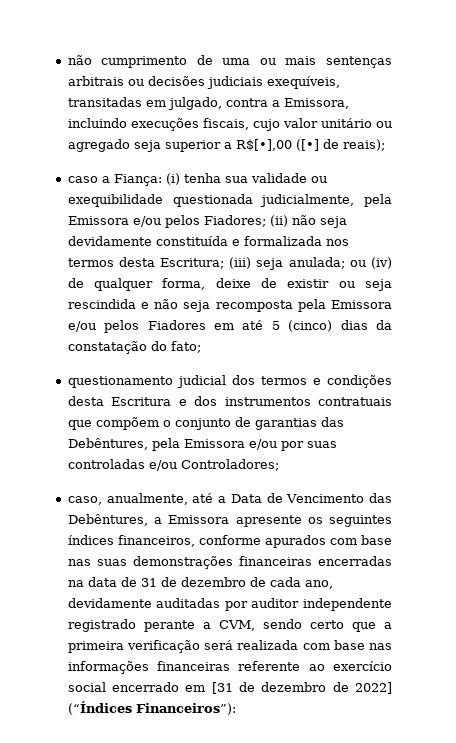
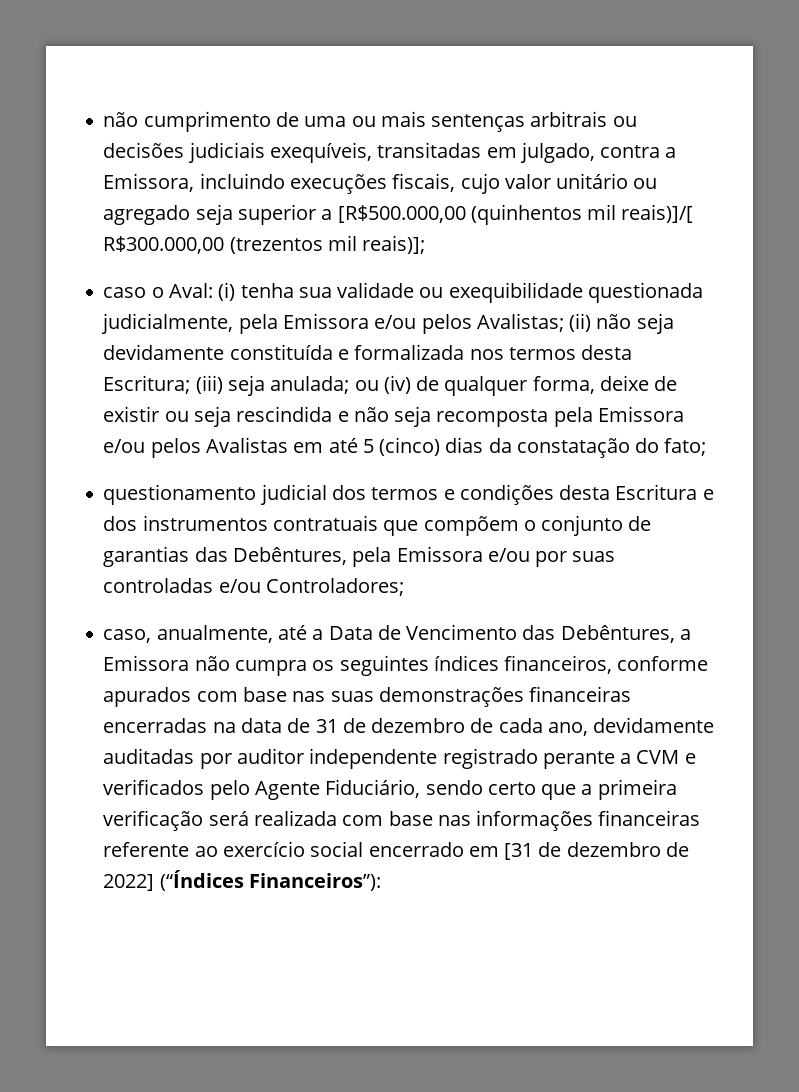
- não cumprimento de uma ou mais sentenças arbitrais ou decisões judiciais exequíveis, transitadas em julgado, contra a Emissora, incluindo execuções fiscais, cujo valor unitário ou agregado seja superior a R$[•],00 ([•] de reais);
+ não cumprimento de uma ou mais sentenças arbitrais ou decisões judiciais exequíveis, transitadas em julgado, contra a Emissora, incluindo execuções fiscais, cujo valor unitário ou agregado seja superior a [R$500.000,00 (quinhentos mil reais)]/[ R$300.000,00 (trezentos mil reais)];
- caso a Fiança: (i) tenha sua validade ou exequibilidade questionada judicialmente, pela Emissora e/ou pelos Fiadores; (ii) não seja devidamente constituída e formalizada nos termos desta Escritura; (iii) seja anulada; ou (iv) de qualquer forma, deixe de existir ou seja rescindida e não seja recomposta pela Emissora e/ou pelos Fiadores em até 5 (cinco) dias da constatação do fato;
+ caso o Aval: (i) tenha sua validade ou exequibilidade questionada judicialmente, pela Emissora e/ou pelos Avalistas; (ii) não seja devidamente constituída e formalizada nos termos desta Escritura; (iii) seja anulada; ou (iv) de qualquer forma, deixe de existir ou seja rescindida e não seja recomposta pela Emissora e/ou pelos Avalistas em até 5 (cinco) dias da constatação do fato;
- caso, anualmente, até a Data de Vencimento das Debêntures, a Emissora apresente os seguintes índices financeiros, conforme apurados com base nas suas demonstrações financeiras encerradas na data de 31 de dezembro de cada ano, devidamente auditadas por auditor independente registrado perante a CVM, sendo certo que a primeira verificação será realizada com base nas informações financeiras referente ao exercício social encerrado em [31 de dezembro de 2022] (“Índices Financeiros”):
+ caso, anualmente, até a Data de Vencimento das Debêntures, a Emissora não cumpra os seguintes índices financeiros, conforme apurados com base nas suas demonstrações financeiras encerradas na data de 31 de dezembro de cada ano, devidamente auditadas por auditor independente registrado perante a CVM e verificados pelo Agente Fiduciário, sendo certo que a primeira verificação será realizada com base nas informações financeiras referente ao exercício social encerrado em [31 de dezembro de 2022] (“Índices Financeiros”):

